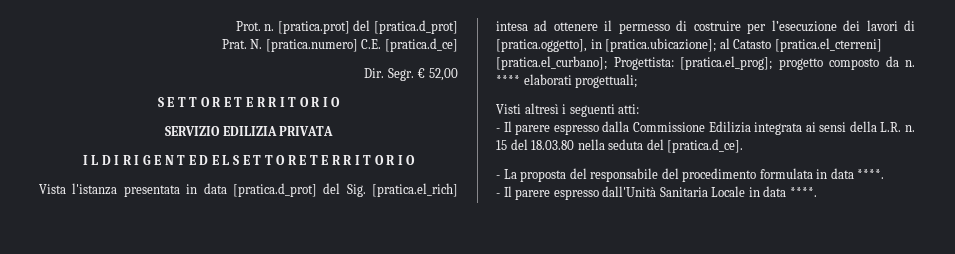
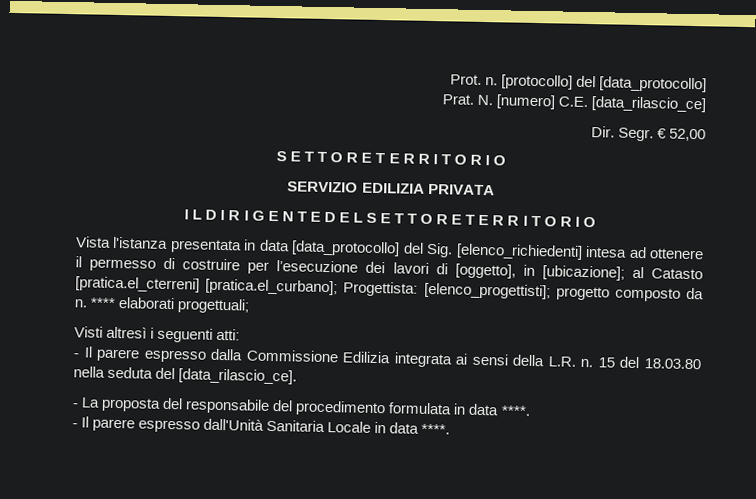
- [pratica.prot] del [pratica.d_prot]
+ [protocollo] del [data_protocollo]
- N. [pratica.numero] C.E. [pratica.d_ce]
+ N. [numero] C.E. [data_rilascio_ce]
- Vista l'istanza presentata in data [pratica.d_prot] del Sig. [pratica.el_rich] intesa ad ottenere il permesso di costruire per l’esecuzione dei lavori di [pratica.oggetto], in [pratica.ubicazione]; al Catasto [pratica.el_cterreni] [pratica.el_curbano]; Progettista: [pratica.el_prog]; progetto composto da n.
+ Vista l'istanza presentata in data [data_protocollo] del Sig. [elenco_richiedenti] intesa ad ottenere il permesso di costruire per l’esecuzione dei lavori di [oggetto], in [ubicazione]; al Catasto [pratica.el_cterreni] [pratica.el_curbano]; Progettista: [elenco_progettisti]; progetto composto da n.
- 15 del 18.03.80 nella seduta del [pratica.d_ce].
+ 15 del 18.03.80 nella seduta del [data_rilascio_ce].

